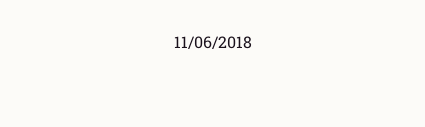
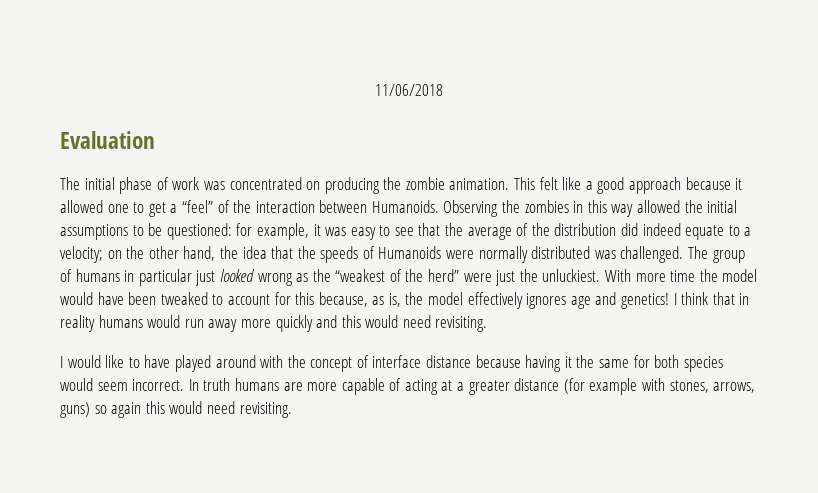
+ Evaluation
+ The initial phase of work was concentrated on producing the zombie animation. This felt like a good approach because it allowed one to get a “feel” of the interaction between Humanoids. Observing the zombies in this way allowed the initial assumptions to be questioned: for example, it was easy to see that the average of the distribution did indeed equate to a velocity; on the other hand, the idea that the speeds of Humanoids were normally distributed was challenged. The group of humans in particular just looked wrong as the “weakest of the herd” were just the unluckiest. With more time the model would have been tweaked to account for this because, as is, the model effectively ignores age and genetics! I think that in reality humans would run away more quickly and this would need revisiting.
+ I would like to have played around with the concept of interface distance because having it the same for both species would seem incorrect. In truth humans are more capable of acting at a greater distance (for example with stones, arrows, guns) so again this would need revisiting.

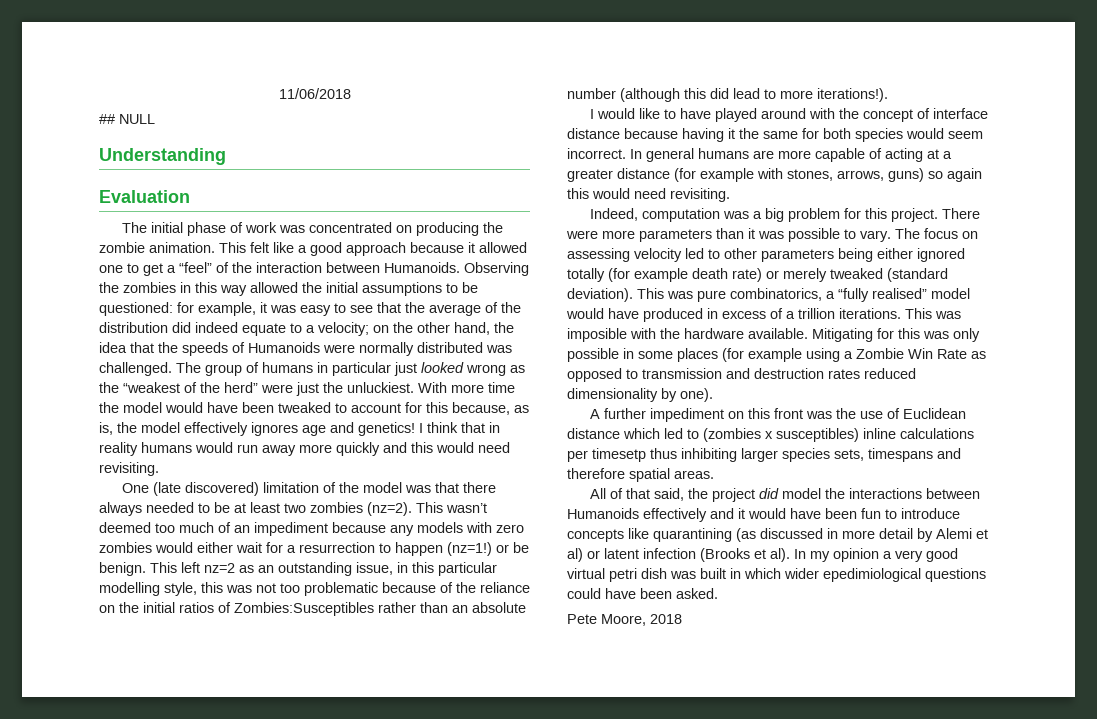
+ ## NULL
+ Understanding
+ One (late discovered) limitation of the model was that there always needed to be at least two zombies (nz=2). This wasn’t deemed too much of an impediment because any models with zero zombies would either wait for a resurrection to happen (nz=1!) or be benign. This left nz=2 as an outstanding issue, in this particular modelling style, this was not too problematic because of the reliance on the initial ratios of Zombies:Susceptibles rather than an absolute number (although this did lead to more iterations!).
- In truth humans are more capable of acting at a greater distance (for example with stones, arrows, guns) so again this would need revisiting.
+ In general humans are more capable of acting at a greater distance (for example with stones, arrows, guns) so again this would need revisiting.
+ Indeed, computation was a big problem for this project. There were more parameters than it was possible to vary. The focus on assessing velocity led to other parameters being either ignored totally (for example death rate) or merely tweaked (standard deviation). This was pure combinatorics, a “fully realised” model would have produced in excess of a trillion iterations. This was imposible with the hardware available. Mitigating for this was only possible in some places (for example using a Zombie Win Rate as opposed to transmission and destruction rates reduced dimensionality by one).
+ A further impediment on this front was the use of Euclidean distance which led to (zombies x susceptibles) inline calculations per timesetp thus inhibiting larger species sets, timespans and therefore spatial areas.
+ All of that said, the project did model the interactions between Humanoids effectively and it would have been fun to introduce concepts like quarantining (as discussed in more detail by Alemi et al) or latent infection (Brooks et al). In my opinion a very good virtual petri dish was built in which wider epedimiological questions could have been asked.
+ Pete Moore, 2018

